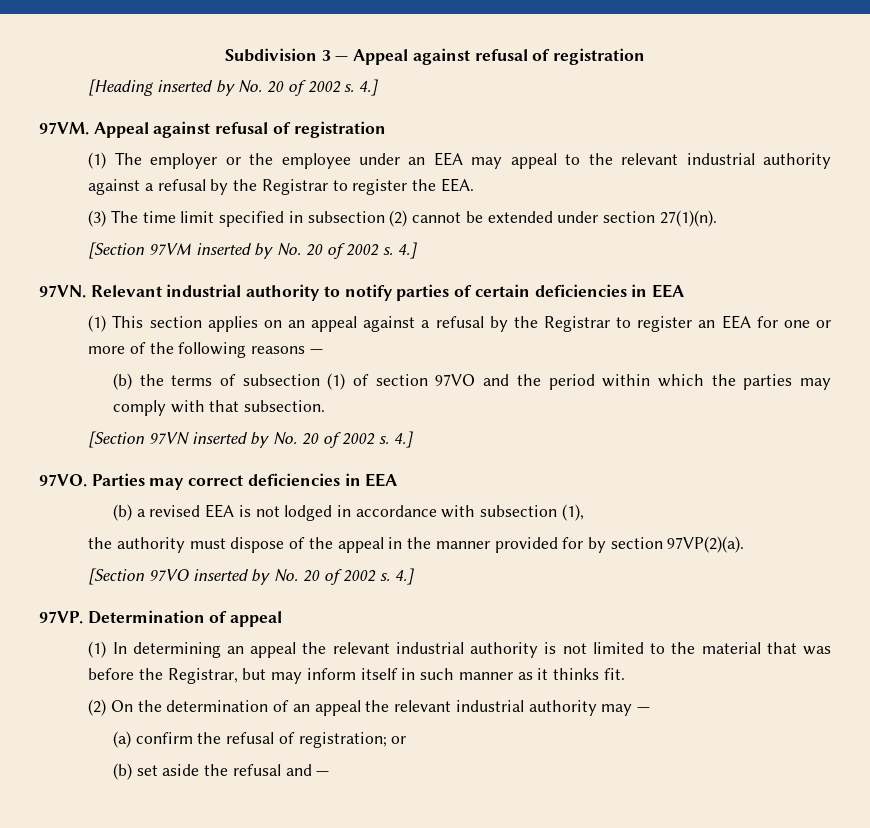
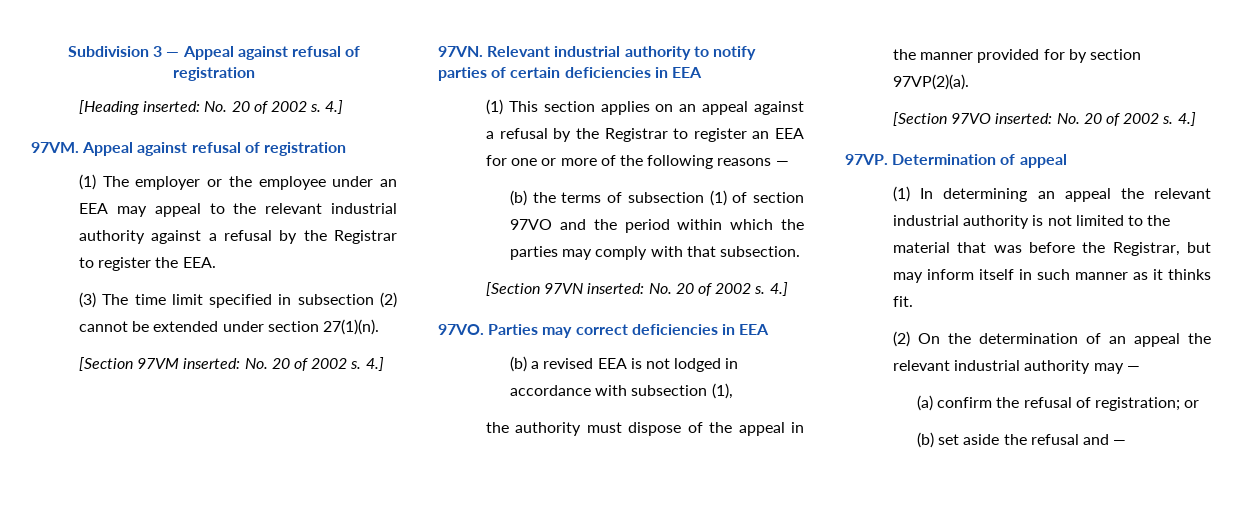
- [Heading inserted by No. 20 of 2002 s.
+ [Heading inserted: No. 20 of 2002 s.
- [Section 97VM inserted by No. 20 of 2002 s.
+ [Section 97VM inserted: No. 20 of 2002 s.
- [Section 97VN inserted by No. 20 of 2002 s.
+ [Section 97VN inserted: No. 20 of 2002 s.
- [Section 97VO inserted by No. 20 of 2002 s.
+ [Section 97VO inserted: No. 20 of 2002 s.

